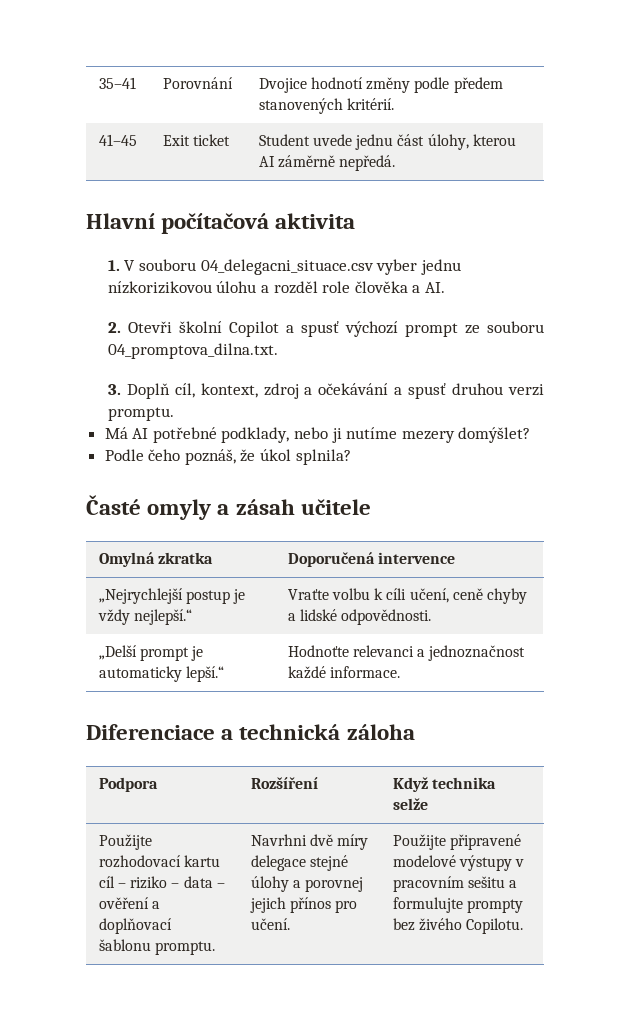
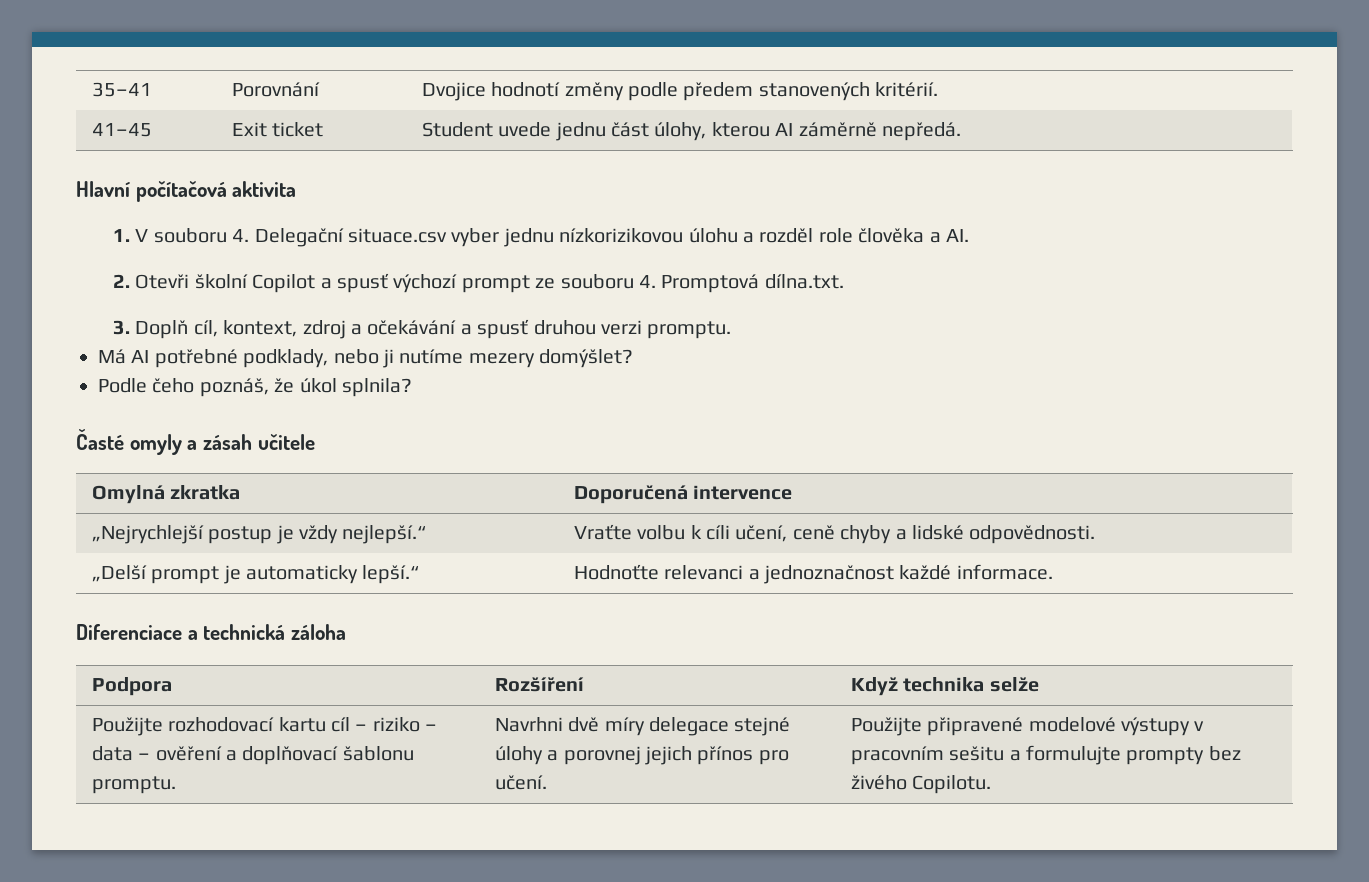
- 1. V souboru 04_delegacni_situace.csv vyber jednu nízkorizikovou úlohu a rozděl role člověka a AI.
+ 1. V souboru 4. Delegační situace.csv vyber jednu nízkorizikovou úlohu a rozděl role člověka a AI.
- 2. Otevři školní Copilot a spusť výchozí prompt ze souboru 04_promptova_dilna.txt.
+ 2. Otevři školní Copilot a spusť výchozí prompt ze souboru 4. Promptová dílna.txt.

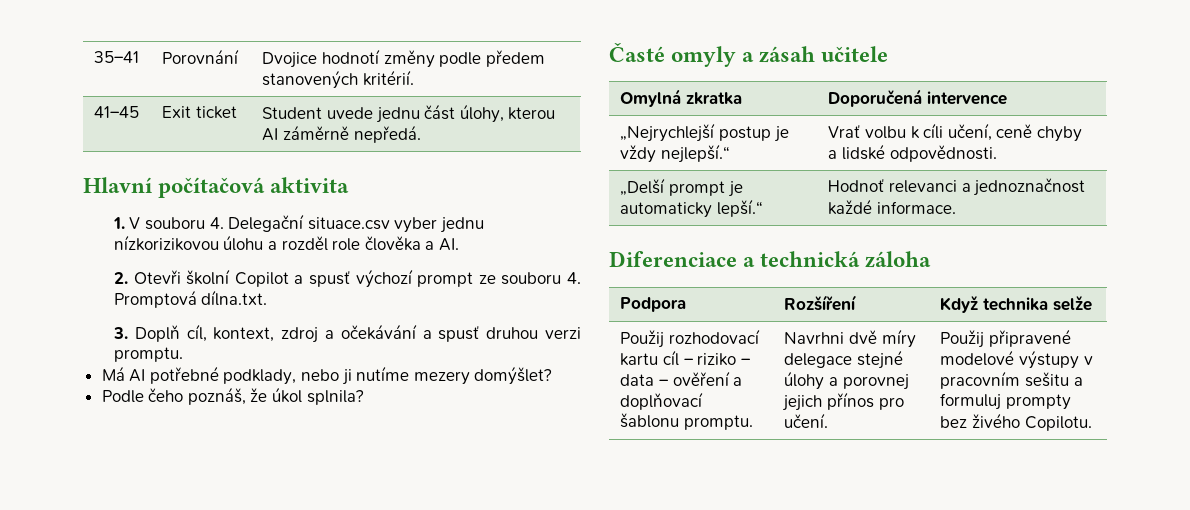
- „Nejrychlejší postup je vždy nejlepší.“ | Vraťte volbu k cíli učení, ceně chyby a lidské odpovědnosti.
+ „Nejrychlejší postup je vždy nejlepší.“ | Vrať volbu k cíli učení, ceně chyby a lidské odpovědnosti.
- „Delší prompt je automaticky lepší.“ | Hodnoťte relevanci a jednoznačnost každé informace.
+ „Delší prompt je automaticky lepší.“ | Hodnoť relevanci a jednoznačnost každé informace.
- Použijte rozhodovací kartu cíl – riziko – data – ověření a doplňovací šablonu promptu. | Navrhni dvě míry delegace stejné úlohy a porovnej jejich přínos pro učení. | Použijte připravené modelové výstupy v pracovním sešitu a formulujte prompty bez živého Copilotu.
+ Použij rozhodovací kartu cíl – riziko – data – ověření a doplňovací šablonu promptu. | Navrhni dvě míry delegace stejné úlohy a porovnej jejich přínos pro učení. | Použij připravené modelové výstupy v pracovním sešitu a formuluj prompty bez živého Copilotu.

